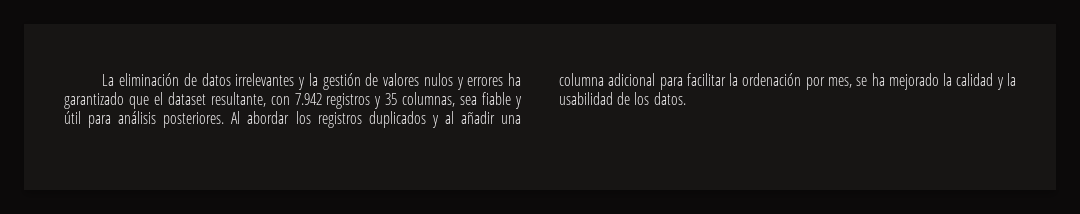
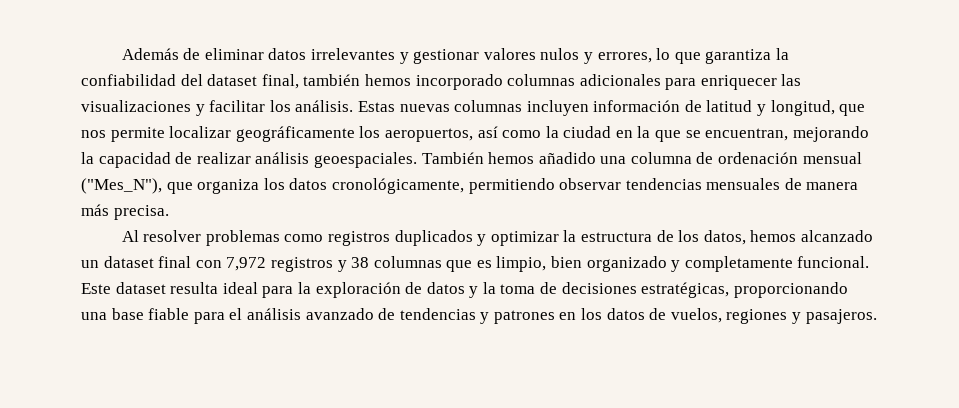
- La eliminación de datos irrelevantes y la gestión de valores nulos y errores ha garantizado que el dataset resultante, con 7.942 registros y 35 columnas, sea fiable y útil para análisis posteriores. Al abordar los registros duplicados y al añadir una columna adicional para facilitar la ordenación por mes, se ha mejorado la calidad y la usabilidad de los datos.
+ Además de eliminar datos irrelevantes y gestionar valores nulos y errores, lo que garantiza la confiabilidad del dataset final, también hemos incorporado columnas adicionales para enriquecer las visualizaciones y facilitar los análisis. Estas nuevas columnas incluyen información de latitud y longitud, que nos permite localizar geográficamente los aeropuertos, así como la ciudad en la que se encuentran, mejorando la capacidad de realizar análisis geoespaciales. También hemos añadido una columna de ordenación mensual ("Mes_N"), que organiza los datos cronológicamente, permitiendo observar tendencias mensuales de manera más precisa.
+ Al resolver problemas como registros duplicados y optimizar la estructura de los datos, hemos alcanzado un dataset final con 7,972 registros y 38 columnas que es limpio, bien organizado y completamente funcional. Este dataset resulta ideal para la exploración de datos y la toma de decisiones estratégicas, proporcionando una base fiable para el análisis avanzado de tendencias y patrones en los datos de vuelos, regiones y pasajeros.

